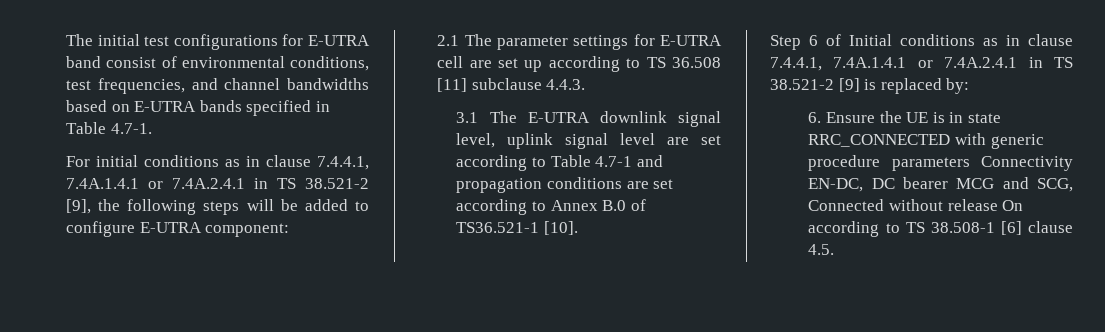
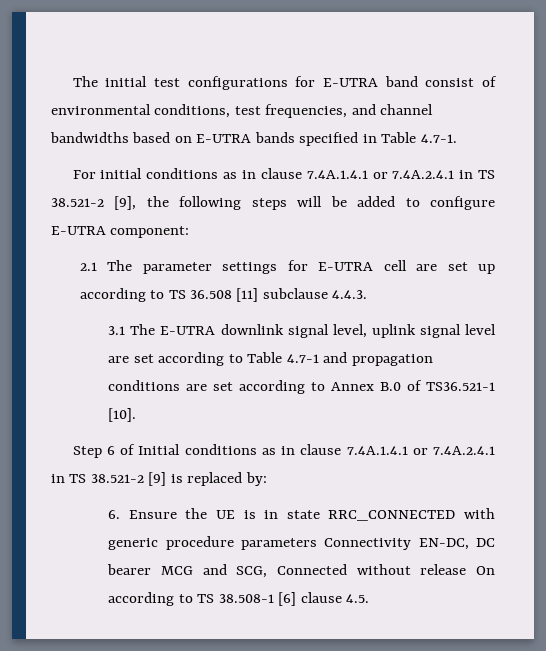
- For initial conditions as in clause 7.4.4.1, 7.4A.1.4.1 or 7.4A.2.4.1 in TS 38.521-2 [9], the following steps will be added to configure E-UTRA component:
+ For initial conditions as in clause 7.4A.1.4.1 or 7.4A.2.4.1 in TS 38.521-2 [9], the following steps will be added to configure E-UTRA component:
- Step 6 of Initial conditions as in clause 7.4.4.1, 7.4A.1.4.1 or 7.4A.2.4.1 in TS 38.521-2 [9] is replaced by:
+ Step 6 of Initial conditions as in clause 7.4A.1.4.1 or 7.4A.2.4.1 in TS 38.521-2 [9] is replaced by:

